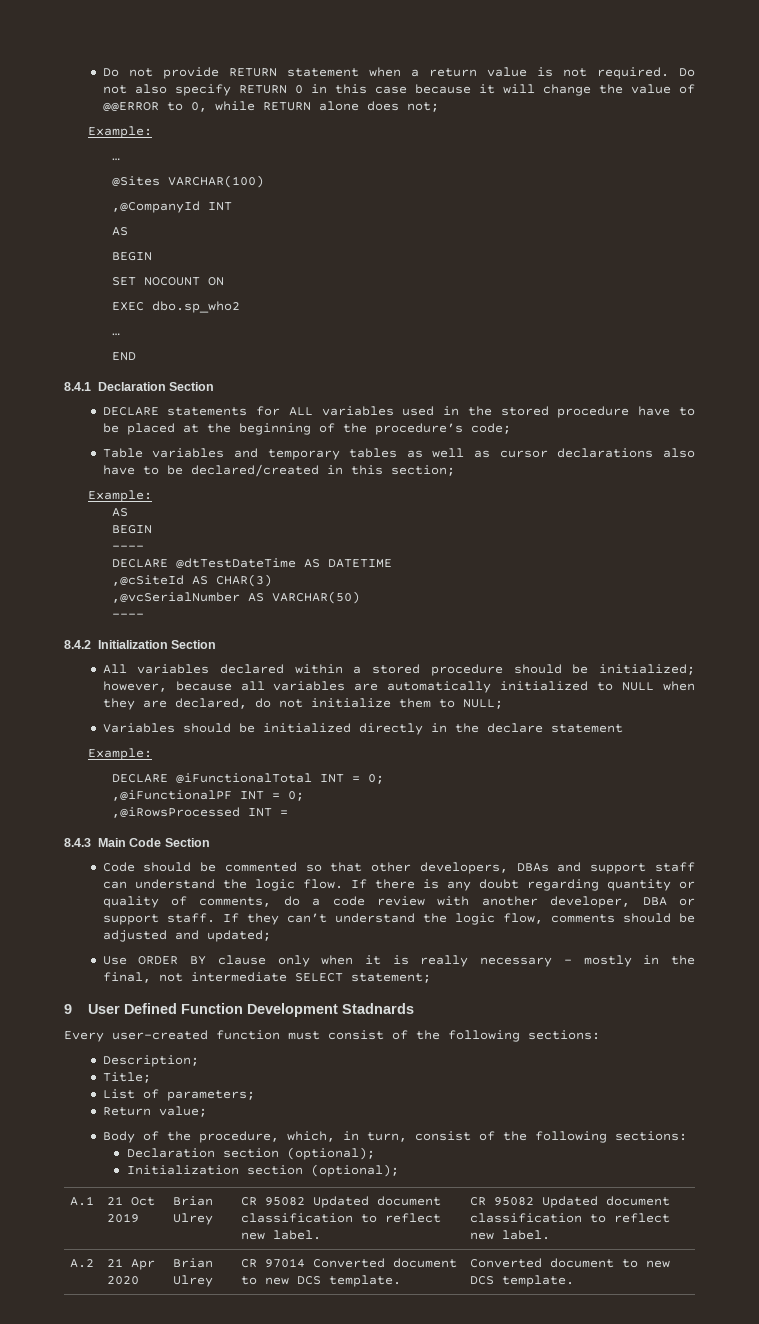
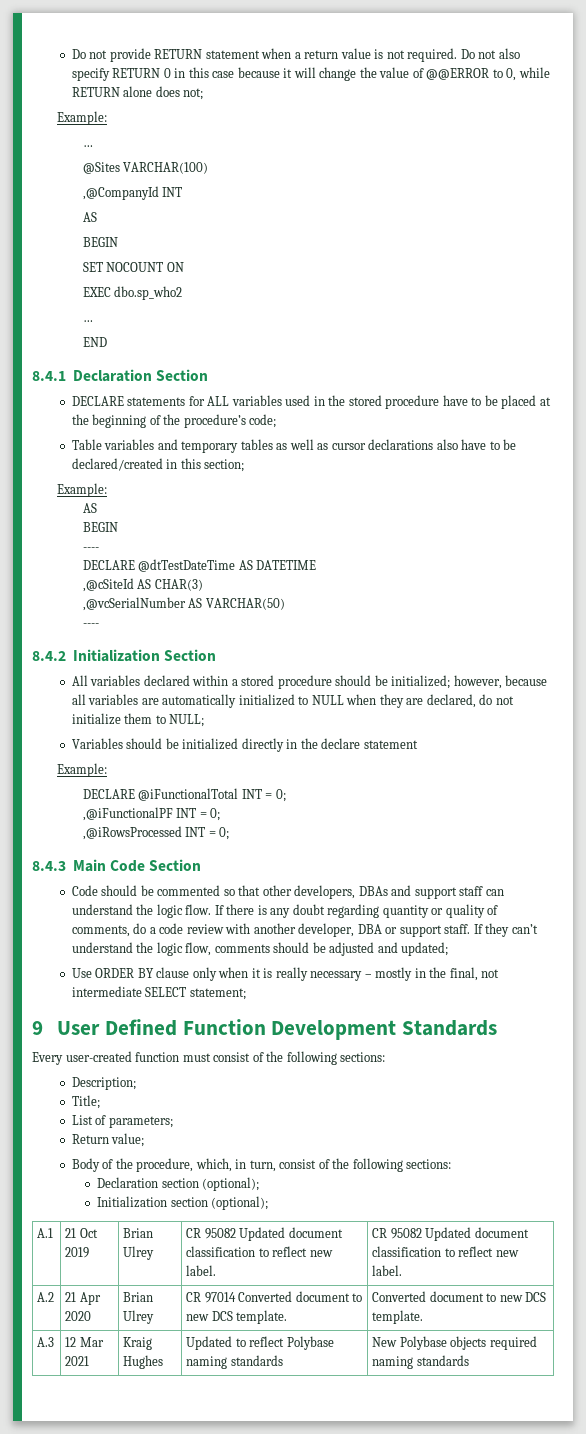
- ,@iRowsProcessed INT =
+ ,@iRowsProcessed INT = 0;
- 9 User Defined Function Development Stadnards
+ 9 User Defined Function Development Standards
+ A.3 | 12 Mar 2021 | Kraig Hughes | Updated to reflect Polybase naming standards | New Polybase objects required naming standards

